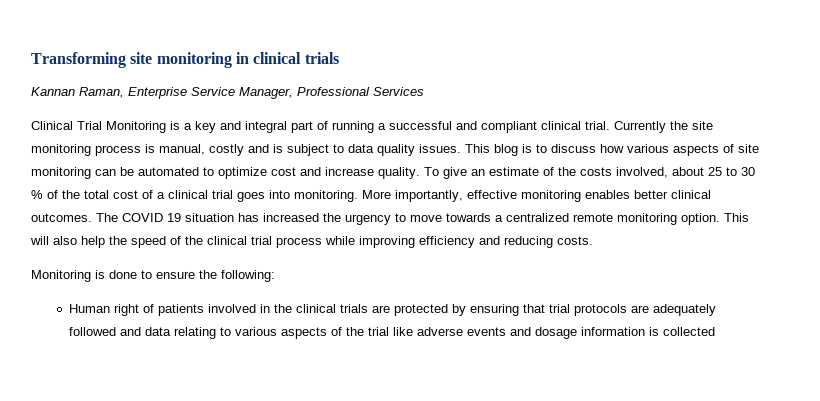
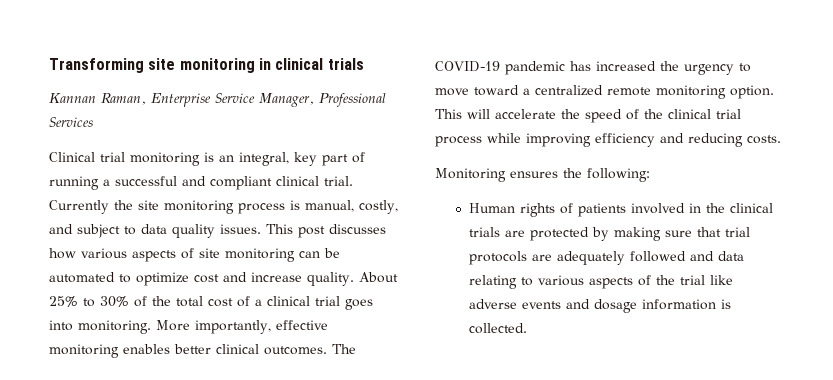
- Clinical Trial Monitoring is a key and integral part of running a successful and compliant clinical trial.
+ Clinical trial monitoring is an integral, key part of running a successful and compliant clinical trial.
- Currently the site monitoring process is manual, costly and is subject to data quality issues.
+ Currently the site monitoring process is manual, costly, and subject to data quality issues.
- This blog is to discuss how various aspects of site monitoring can be automated to optimize cost and increase quality.
+ This post discusses how various aspects of site monitoring can be automated to optimize cost and increase quality.
- To give an estimate of the costs involved, about 25 to 30 % of the total cost of a clinical trial goes into monitoring.
+ About 25% to 30% of the total cost of a clinical trial goes into monitoring.
- The COVID 19 situation has increased the urgency to move towards a centralized remote monitoring option.
+ The COVID-19 pandemic has increased the urgency to move toward a centralized remote monitoring option.
- This will also help the speed of the clinical trial process while improving efficiency and reducing costs.
+ This will accelerate the speed of the clinical trial process while improving efficiency and reducing costs.
- Monitoring is done to ensure the following:
+ Monitoring ensures the following:
- Human right of patients involved in the clinical trials are protected by ensuring that trial protocols are adequately followed and data relating to various aspects of the trial like adverse events and dosage information is collected
+ Human rights of patients involved in the clinical trials are protected by making sure that trial protocols are adequately followed and data relating to various aspects of the trial like adverse events and dosage information is collected.

